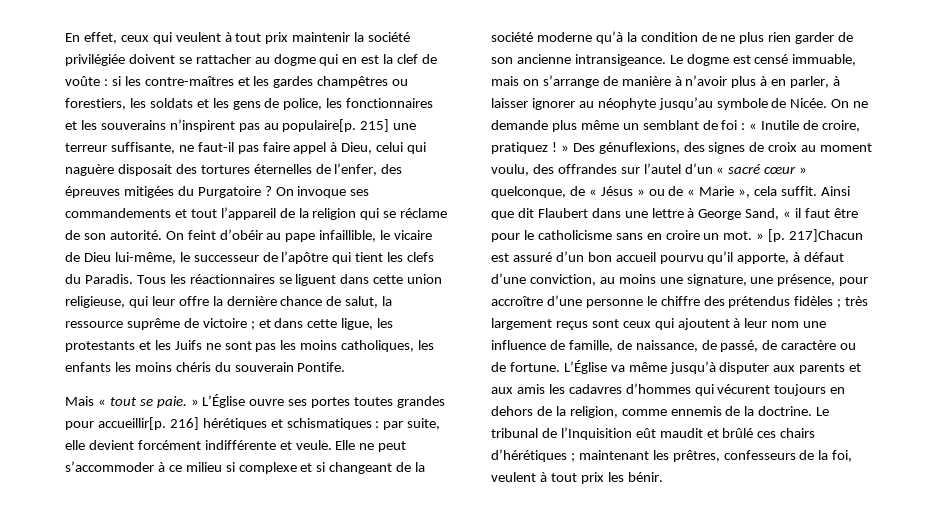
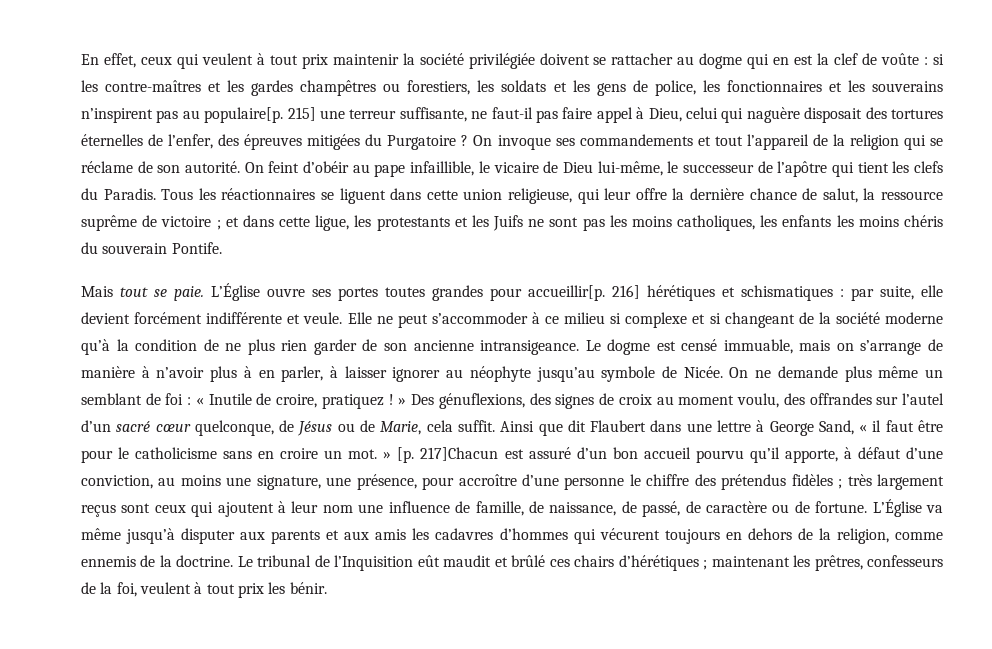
- Mais « tout se paie. » L’Église ouvre ses portes toutes grandes pour accueillir[p.
+ Mais tout se paie. L’Église ouvre ses portes toutes grandes pour accueillir[p.
- On ne demande plus même un semblant de foi : « Inutile de croire, pratiquez ! » Des génuflexions, des signes de croix au moment voulu, des offrandes sur l’autel d’un « sacré cœur » quelconque, de « Jésus » ou de « Marie », cela suffit.
+ On ne demande plus même un semblant de foi : « Inutile de croire, pratiquez ! » Des génuflexions, des signes de croix au moment voulu, des offrandes sur l’autel d’un sacré cœur quelconque, de Jésus ou de Marie, cela suffit.

